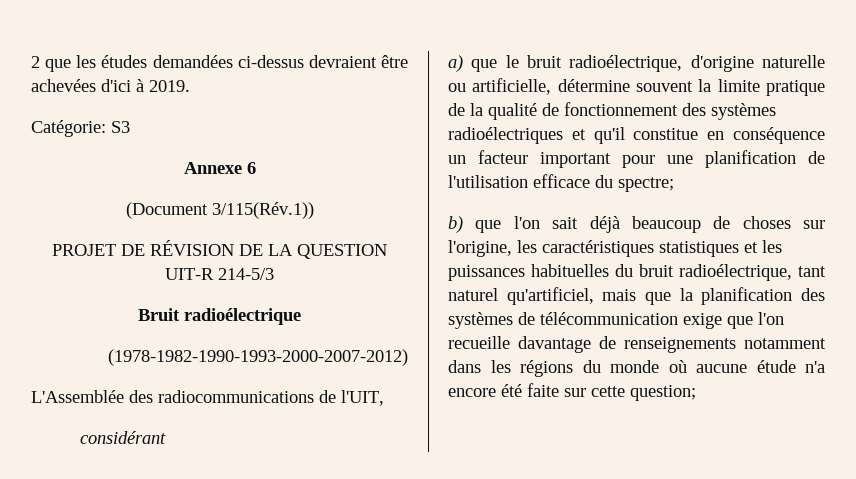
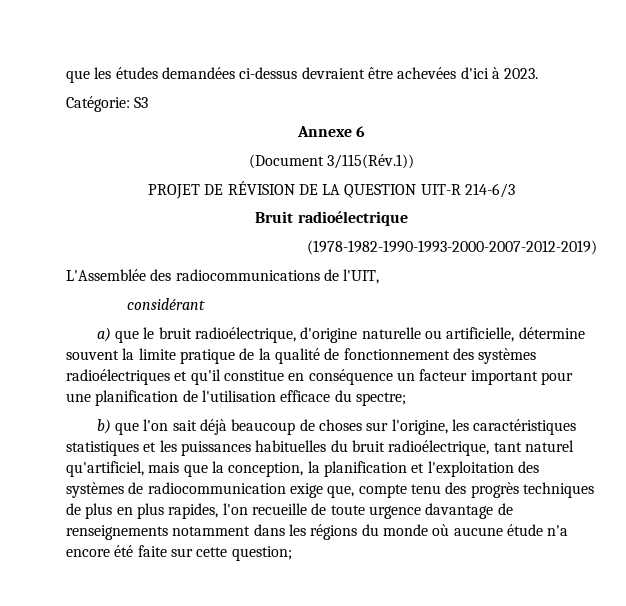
- 2 que les études demandées ci-dessus devraient être achevées d'ici à 2019.
+ que les études demandées ci-dessus devraient être achevées d'ici à 2023.
- PROJET DE RÉVISION DE LA QUESTION UIT-R 214-5/3
+ PROJET DE RÉVISION DE LA QUESTION UIT-R 214-6/3
- (1978-1982-1990-1993-2000-2007-2012)
+ (1978-1982-1990-1993-2000-2007-2012-2019)
- b) que l'on sait déjà beaucoup de choses sur l'origine, les caractéristiques statistiques et les puissances habituelles du bruit radioélectrique, tant naturel qu'artificiel, mais que la planification des systèmes de télécommunication exige que l'on recueille davantage de renseignements notamment dans les régions du monde où aucune étude n'a encore été faite sur cette question;
+ b) que l'on sait déjà beaucoup de choses sur l'origine, les caractéristiques statistiques et les puissances habituelles du bruit radioélectrique, tant naturel qu'artificiel, mais que la conception, la planification et l'exploitation des systèmes de radiocommunication exige que, compte tenu des progrès techniques de plus en plus rapides, l'on recueille de toute urgence davantage de renseignements notamment dans les régions du monde où aucune étude n'a encore été faite sur cette question;

